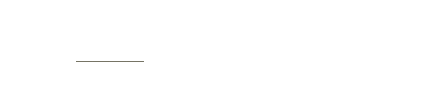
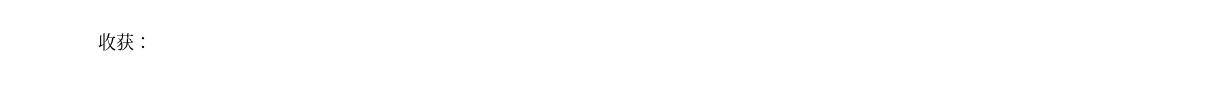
- ＿＿＿＿
+ 收获：

